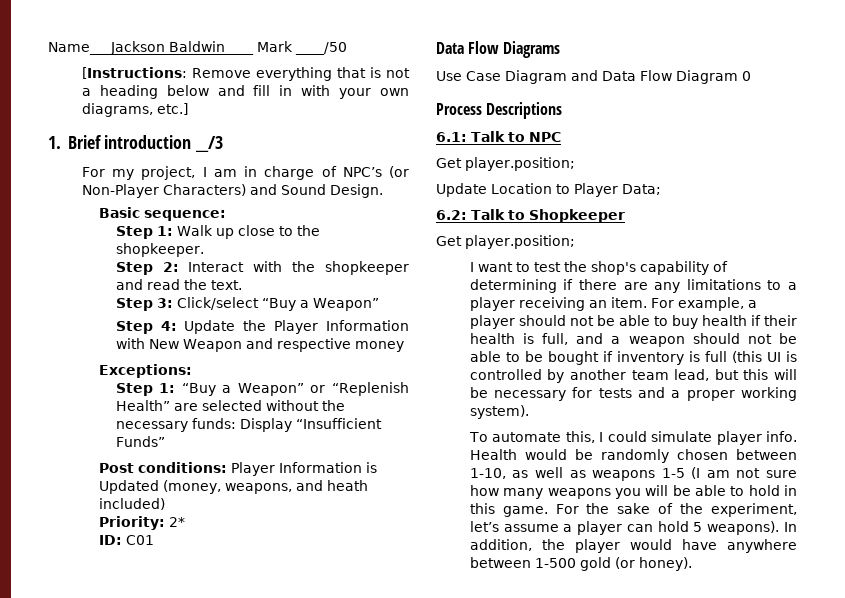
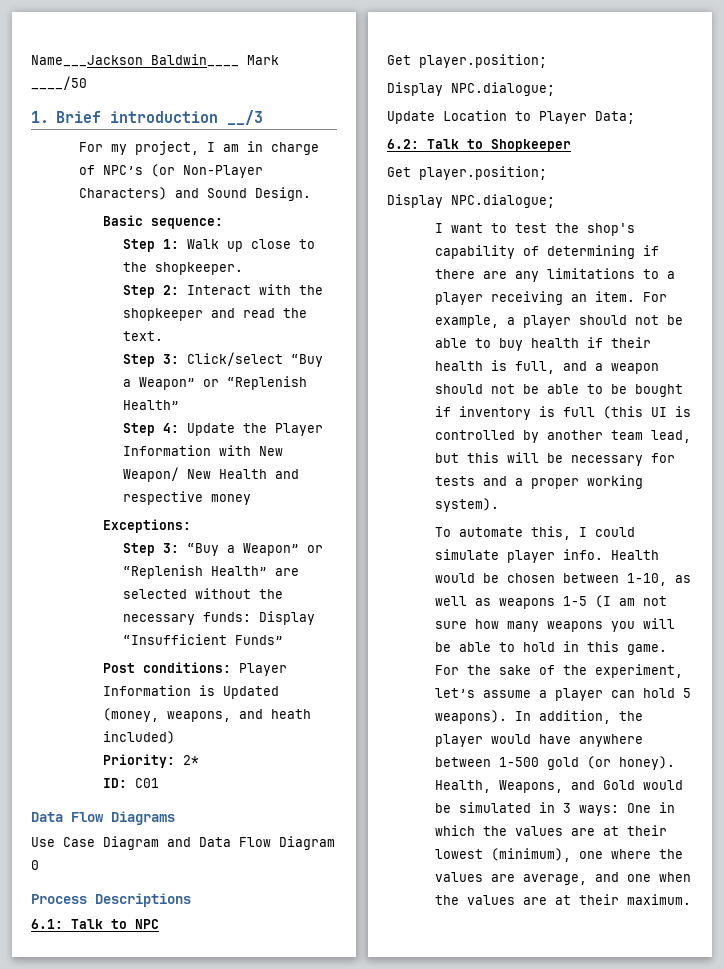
- [Instructions: Remove everything that is not a heading below and fill in with your own diagrams, etc.]
- Step 3: Click/select “Buy a Weapon”
+ Step 3: Click/select “Buy a Weapon” or “Replenish Health”
- Step 4: Update the Player Information with New Weapon and respective money
+ Step 4: Update the Player Information with New Weapon/ New Health and respective money
- Step 1: “Buy a Weapon” or “Replenish Health” are selected without the necessary funds: Display “Insufficient Funds”
+ Step 3: “Buy a Weapon” or “Replenish Health” are selected without the necessary funds: Display “Insufficient Funds”
  6.1: Talk to NPC
  Get player.position;
+ Display NPC.dialogue;
  6.2: Talk to Shopkeeper
  Get player.position;
+ Display NPC.dialogue;
- Health would be randomly chosen between 1-10, as well as weapons 1-5 (I am not sure how many weapons you will be able to hold in this game.
+ Health would be chosen between 1-10, as well as weapons 1-5 (I am not sure how many weapons you will be able to hold in this game.
+ Health, Weapons, and Gold would be simulated in 3 ways: One in which the values are at their lowest (minimum), one where the values are average, and one when the values are at their maximum.

